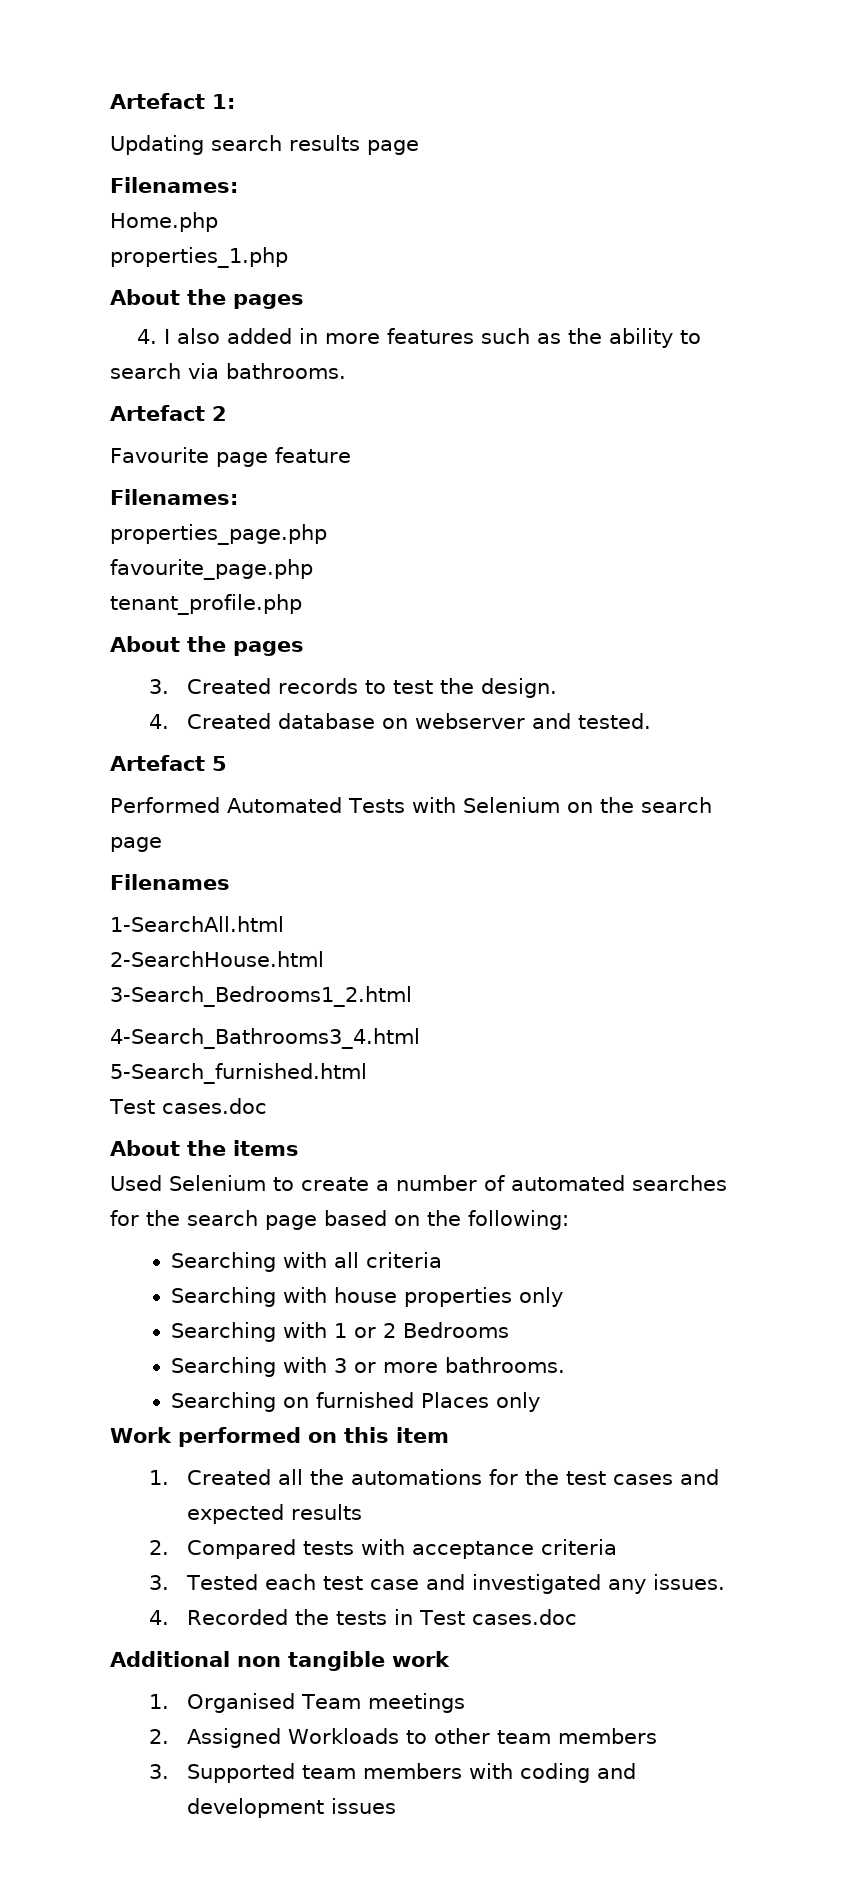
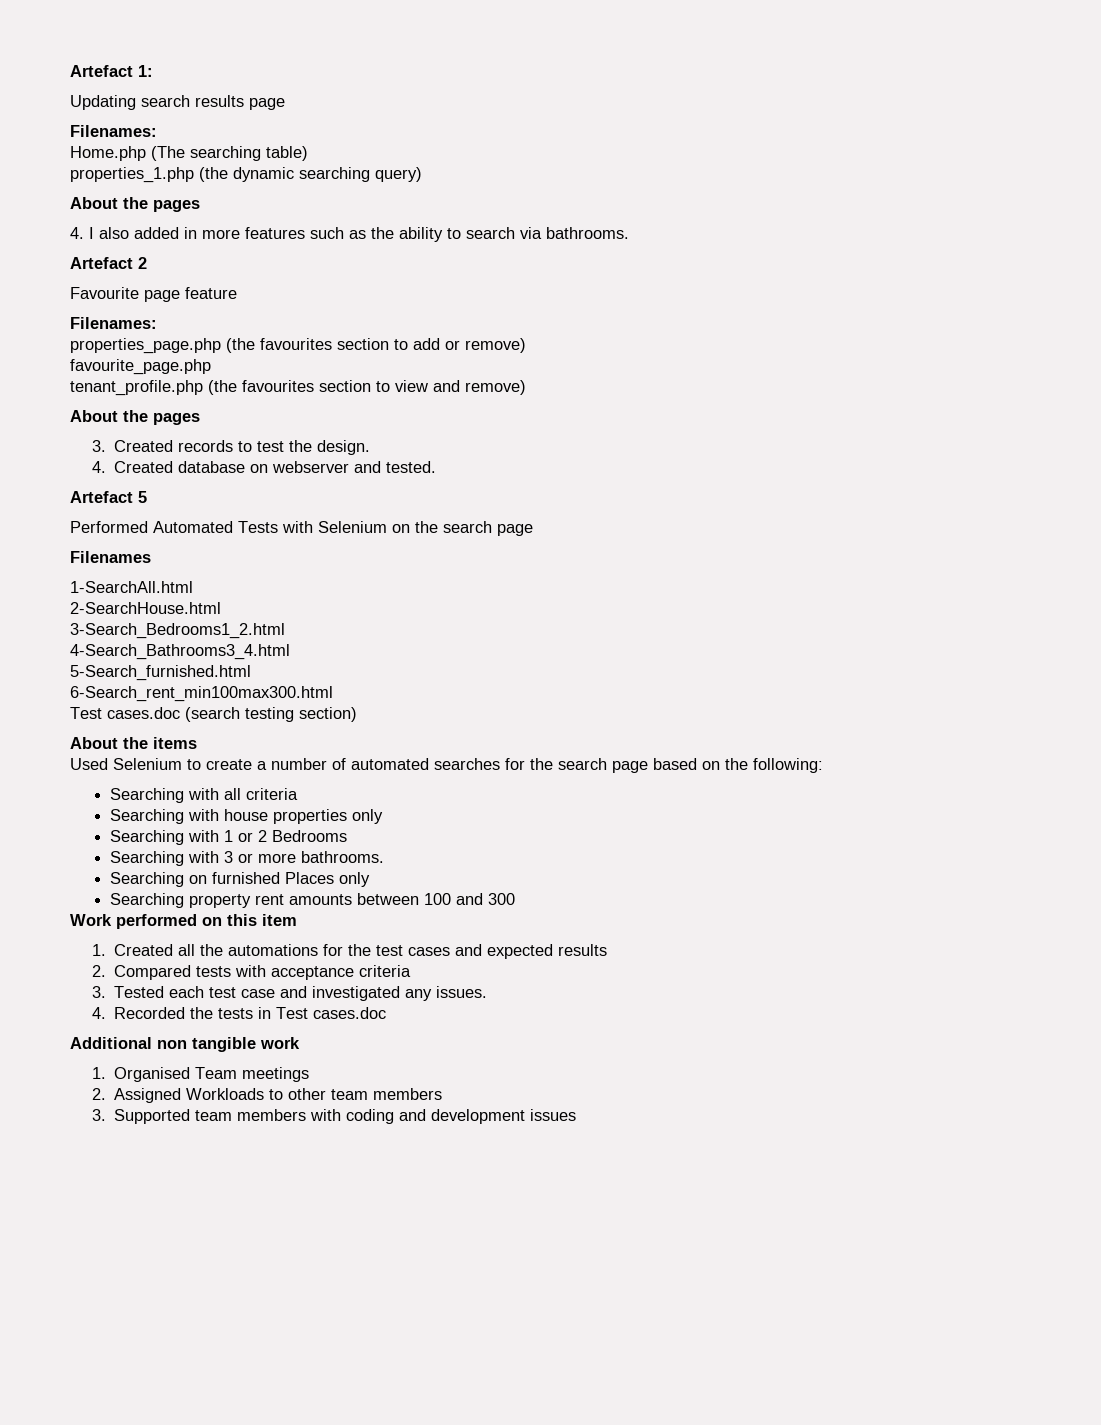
- Home.php
- properties_1.php
+ Home.php (The searching table)
+ properties_1.php (the dynamic searching query)
- properties_page.php
+ properties_page.php (the favourites section to add or remove)
  favourite_page.php
- tenant_profile.php
+ tenant_profile.php (the favourites section to view and remove)
  5-Search_furnished.html
- Test cases.doc
+ 6-Search_rent_min100max300.html
+ Test cases.doc (search testing section)
+ Searching property rent amounts between 100 and 300

